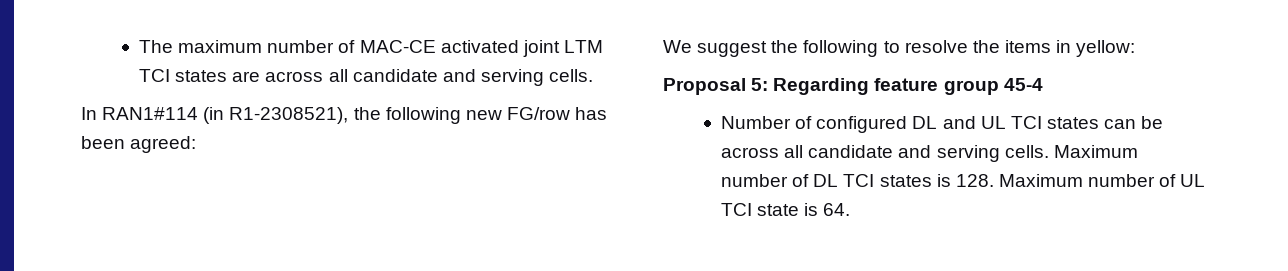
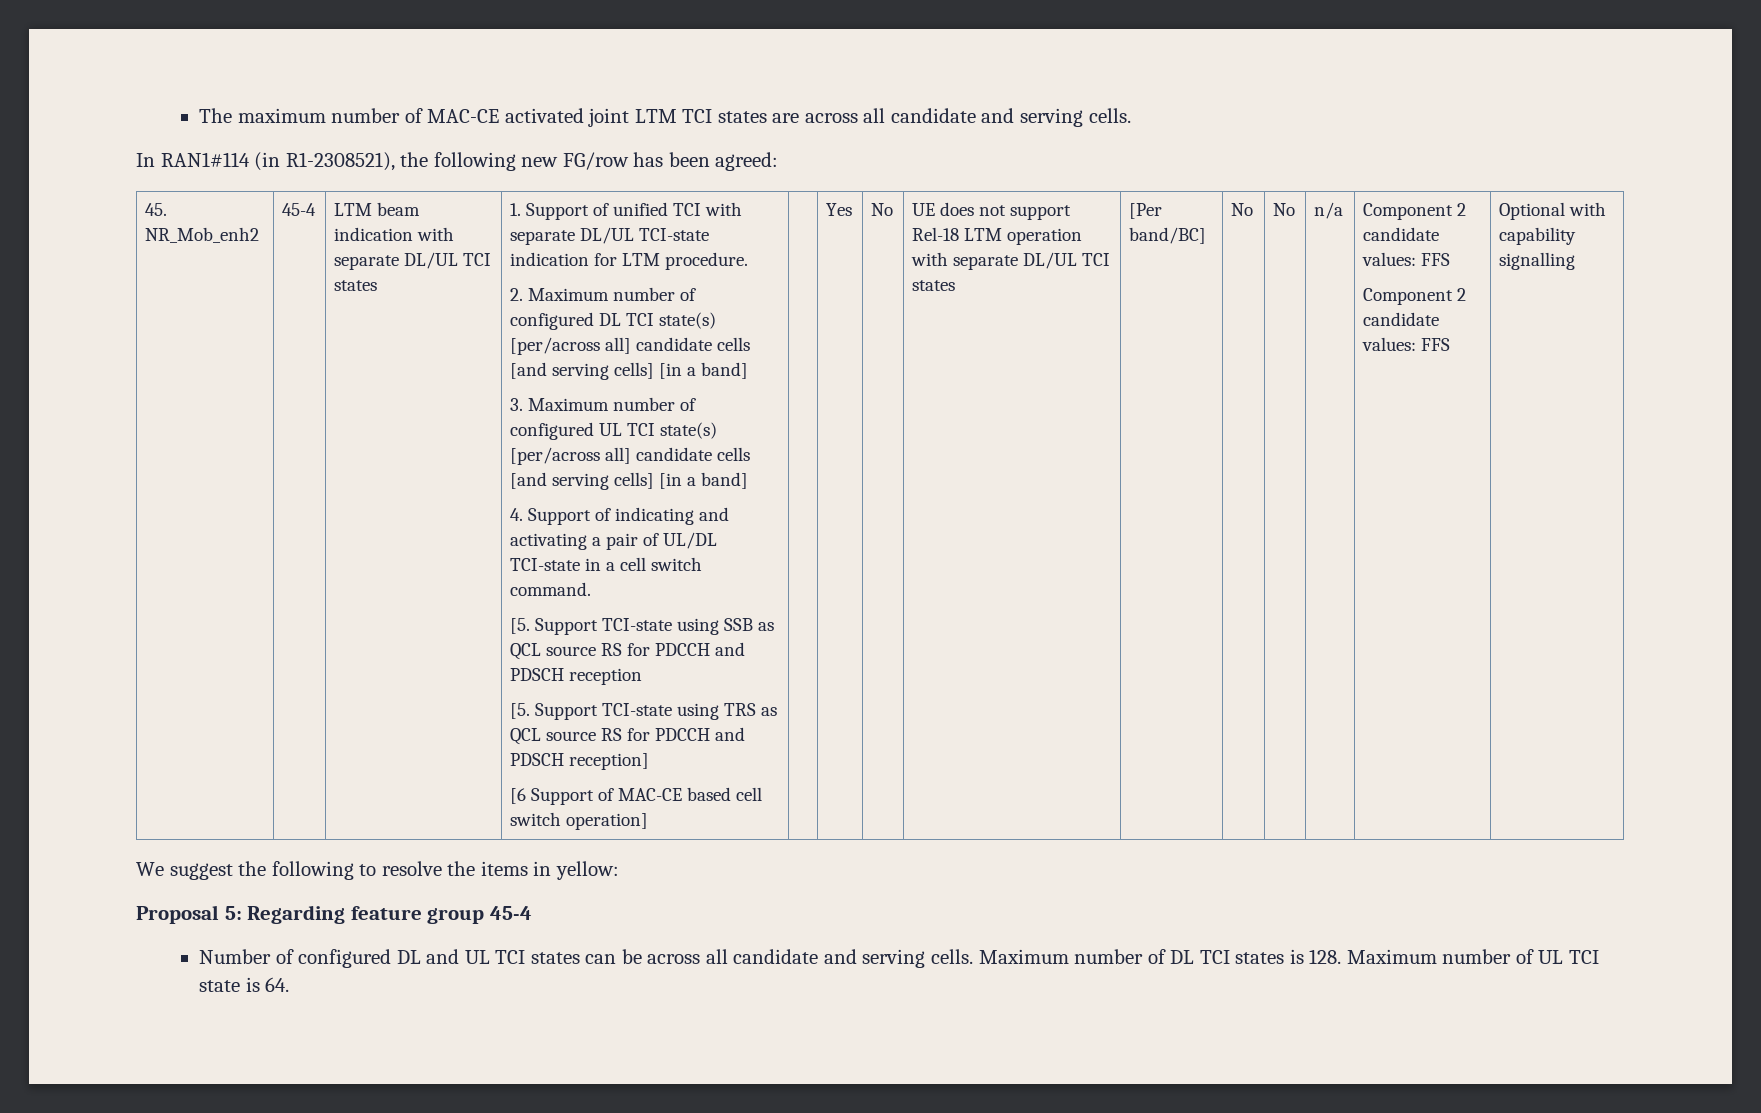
+ 45. NR_Mob_enh2 | 45-4 | LTM beam indication with separate DL/UL TCI states | 1. Support of unified TCI with separate DL/UL TCI-state indication for LTM procedure.
+ 2. Maximum number of configured DL TCI state(s) [per/across all] candidate cells [and serving cells] [in a band]
+ 3. Maximum number of configured UL TCI state(s) [per/across all] candidate cells [and serving cells] [in a band]
+ 4. Support of indicating and activating a pair of UL/DL TCI-state in a cell switch command.
+ [5. Support TCI-state using SSB as QCL source RS for PDCCH and PDSCH reception
+ [5. Support TCI-state using TRS as QCL source RS for PDCCH and PDSCH reception]
+ [6 Support of MAC-CE based cell switch operation] | | Yes | No | UE does not support Rel-18 LTM operation with separate DL/UL TCI states | [Per band/BC] | No | No | n/a | Component 2 candidate values: FFS
+ Component 2 candidate values: FFS | Optional with capability signalling

